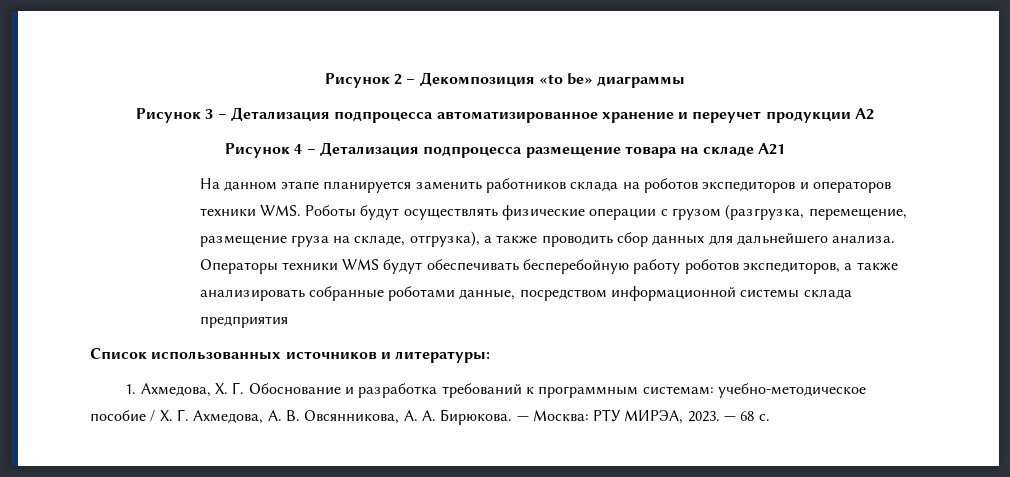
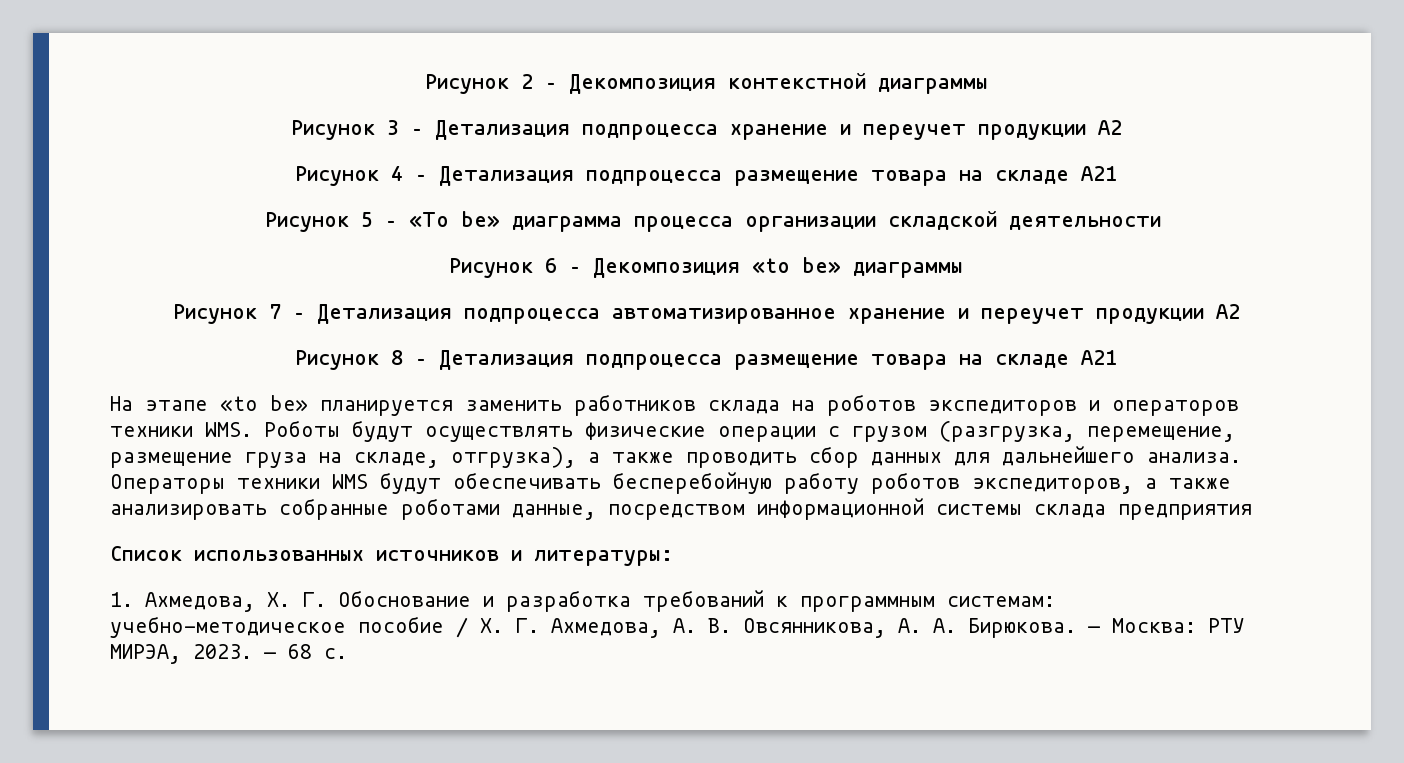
- Рисунок 2 – Декомпозиция «to be» диаграммы
+ Рисунок 2 – Декомпозиция контекстной диаграммы
- Рисунок 3 – Детализация подпроцесса автоматизированное хранение и переучет продукции А2
+ Рисунок 3 – Детализация подпроцесса хранение и переучет продукции А2
- На данном этапе планируется заменить работников склада на роботов экспедиторов и операторов техники WMS. Роботы будут осуществлять физические операции с грузом (разгрузка, перемещение, размещение груза на складе, отгрузка), а также проводить сбор данных для дальнейшего анализа.
+ Рисунок 5 – «To be» диаграмма процесса организации складской деятельности
+ Рисунок 6 – Декомпозиция «to be» диаграммы
+ Рисунок 7 – Детализация подпроцесса автоматизированное хранение и переучет продукции А2
+ Рисунок 8 – Детализация подпроцесса размещение товара на складе А21
+ На этапе «to be» планируется заменить работников склада на роботов экспедиторов и операторов техники WMS. Роботы будут осуществлять физические операции с грузом (разгрузка, перемещение, размещение груза на складе, отгрузка), а также проводить сбор данных для дальнейшего анализа.

